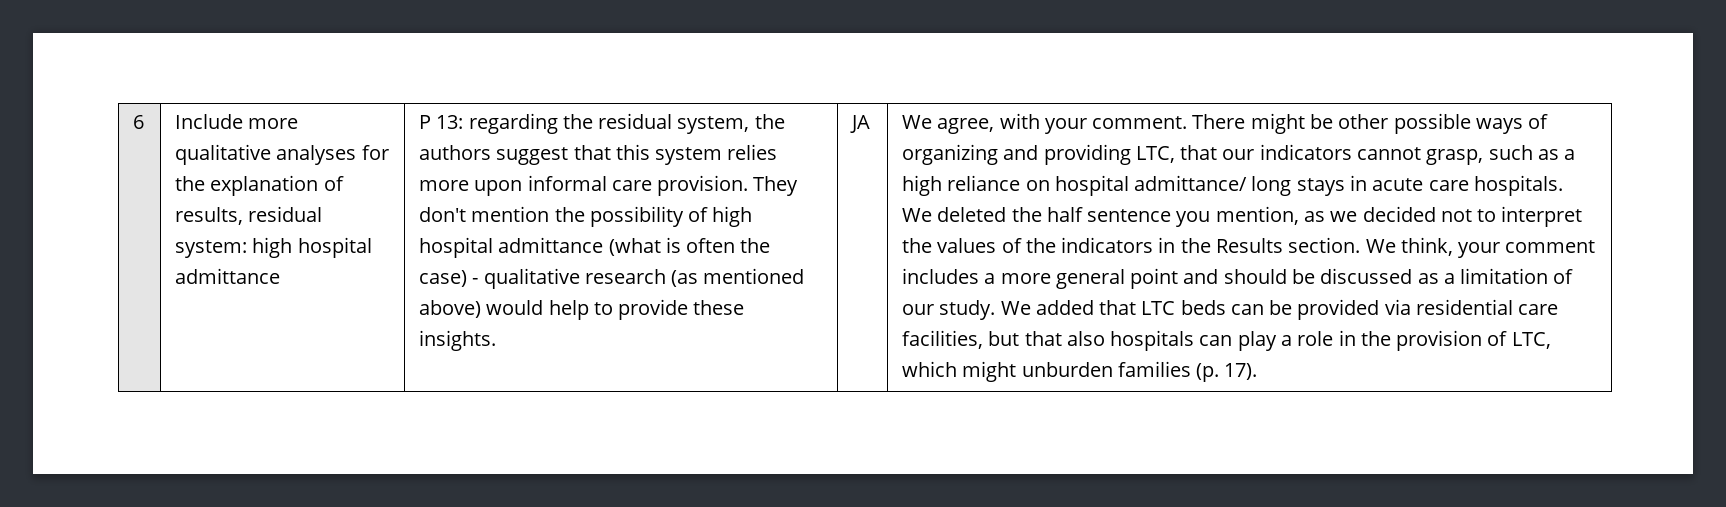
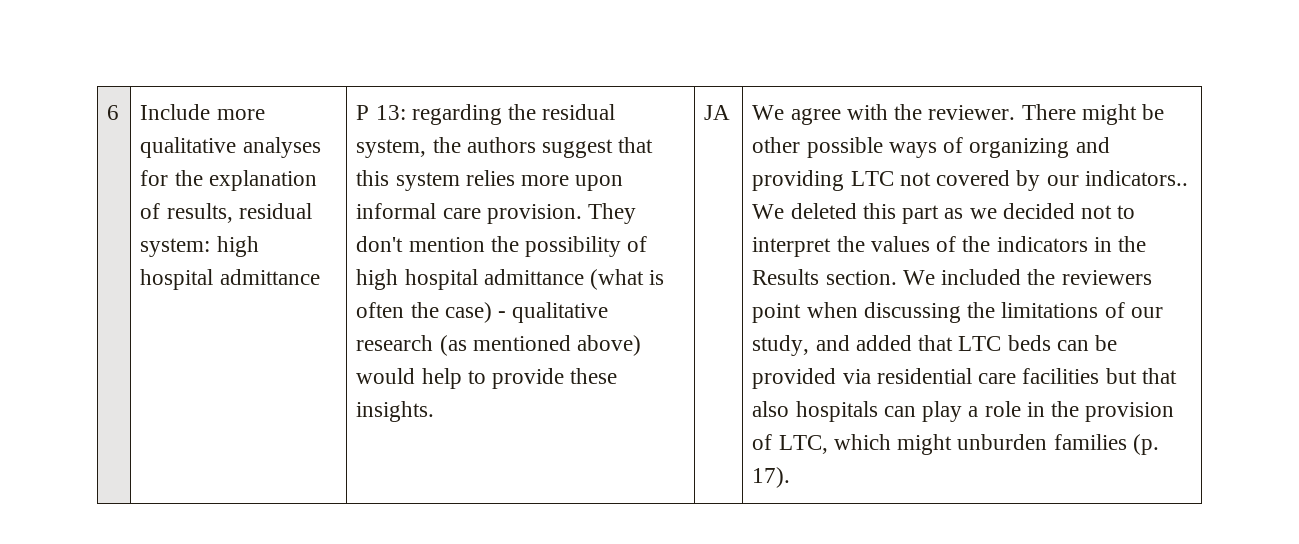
- We agree, with your comment.
+ We agree with the reviewer.
- There might be other possible ways of organizing and providing LTC, that our indicators cannot grasp, such as a high reliance on hospital admittance/ long stays in acute care hospitals. We deleted the half sentence you mention, as we decided not to interpret the values of the indicators in the Results section.
+ There might be other possible ways of organizing and providing LTC not covered by our indicators.. We deleted this part as we decided not to interpret the values of the indicators in the Results section.
- We think, your comment includes a more general point and should be discussed as a limitation of our study. We added that LTC beds can be provided via residential care facilities, but that also hospitals can play a role in the provision of LTC, which might unburden families (p. 17).
+ We included the reviewers point when discussing the limitations of our study, and added that LTC beds can be provided via residential care facilities but that also hospitals can play a role in the provision of LTC, which might unburden families (p. 17).

